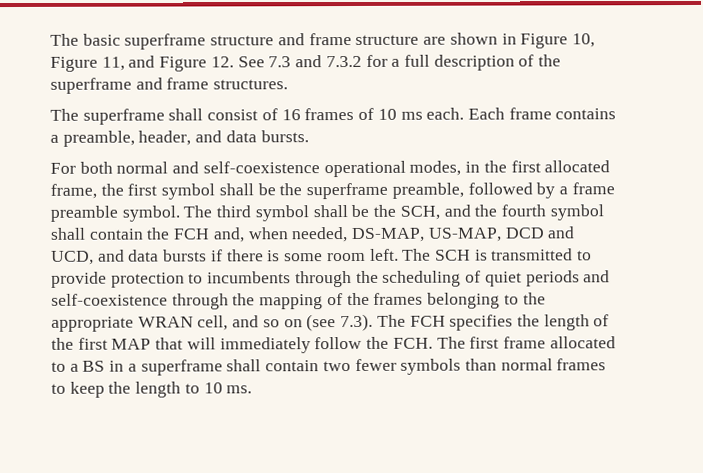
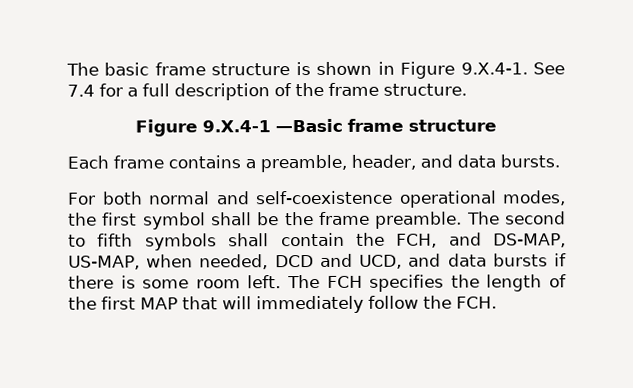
- The basic superframe structure and frame structure are shown in Figure 10, Figure 11, and Figure 12. See 7.3 and 7.3.2 for a full description of the superframe and frame structures.
- The superframe shall consist of 16 frames of 10 ms each. Each frame contains a preamble, header, and data bursts.
+ The basic frame structure is shown in Figure 9.X.4-1. See 7.4 for a full description of the frame structure.
+ Figure 9.X.4-1 —Basic frame structure
+ Each frame contains a preamble, header, and data bursts.
- For both normal and self-coexistence operational modes, in the first allocated frame, the first symbol shall be the superframe preamble, followed by a frame preamble symbol. The third symbol shall be the SCH, and the fourth symbol shall contain the FCH and, when needed, DS-MAP, US-MAP, DCD and UCD, and data bursts if there is some room left.
+ For both normal and self-coexistence operational modes, the first symbol shall be the frame preamble. The second to fifth symbols shall contain the FCH, and DS-MAP, US-MAP, when needed, DCD and UCD, and data bursts if there is some room left.
- The SCH is transmitted to provide protection to incumbents through the scheduling of quiet periods and self-coexistence through the mapping of the frames belonging to the appropriate WRAN cell, and so on (see 7.3). The FCH specifies the length of the first MAP that will immediately follow the FCH. The first frame allocated to a BS in a superframe shall contain two fewer symbols than normal frames to keep the length to 10 ms.
+ The FCH specifies the length of the first MAP that will immediately follow the FCH.

